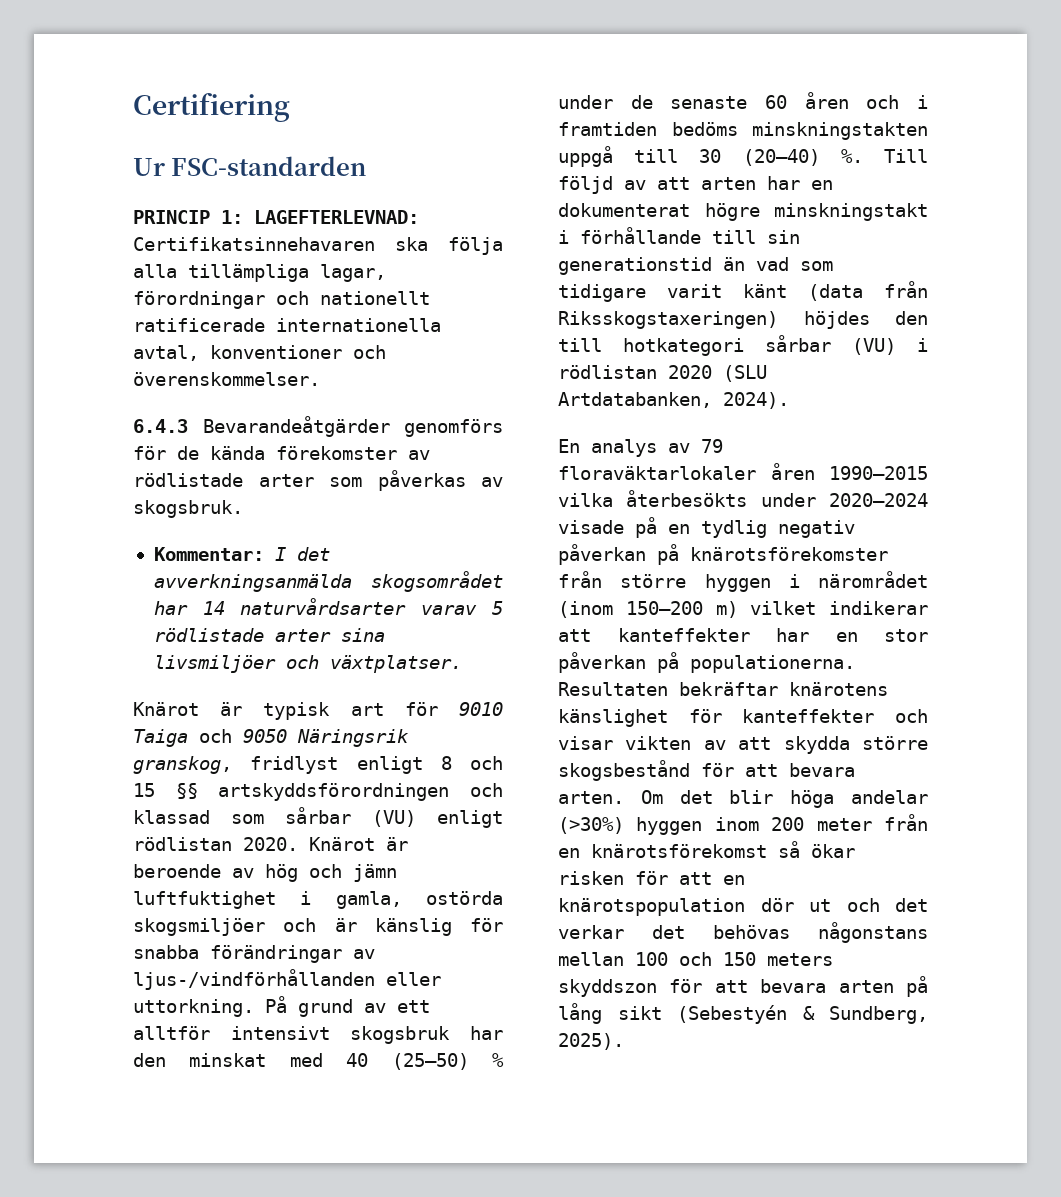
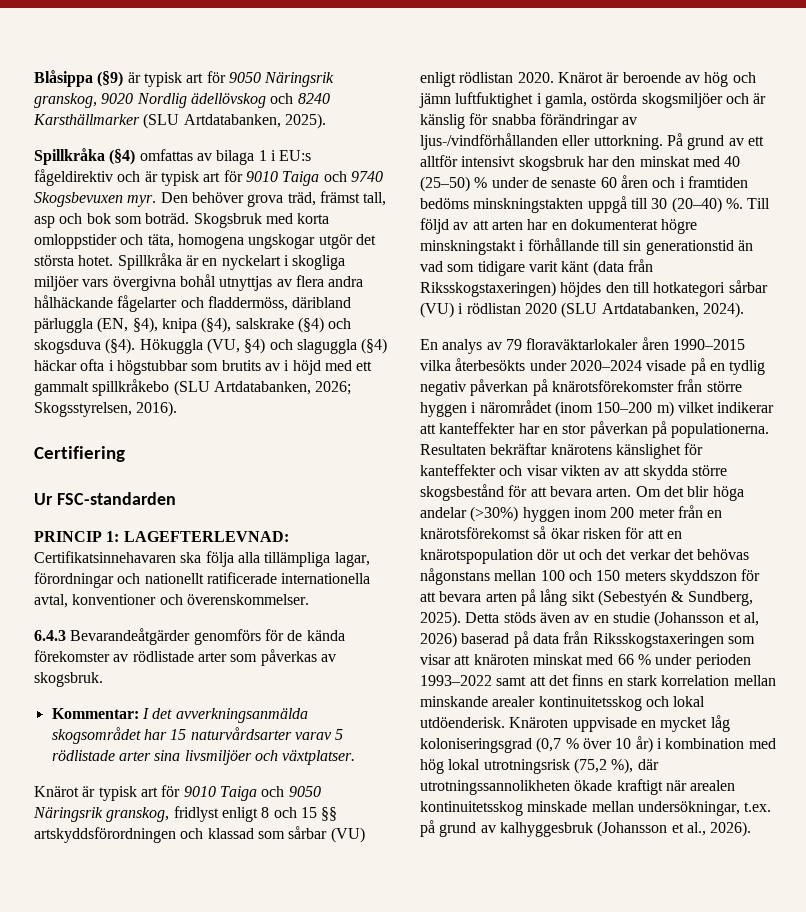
+ Blåsippa (§9) är typisk art för 9050 Näringsrik granskog, 9020 Nordlig ädellövskog och 8240 Karsthällmarker (SLU Artdatabanken, 2025).
+ Spillkråka (§4) omfattas av bilaga 1 i EU:s fågeldirektiv och är typisk art för 9010 Taiga och 9740 Skogsbevuxen myr. Den behöver grova träd, främst tall, asp och bok som boträd. Skogsbruk med korta omloppstider och täta, homogena ungskogar utgör det största hotet. Spillkråka är en nyckelart i skogliga miljöer vars övergivna bohål utnyttjas av flera andra hålhäckande fågelarter och fladdermöss, däribland pärluggla (EN, §4), knipa (§4), salskrake (§4) och skogsduva (§4). Hökuggla (VU, §4) och slaguggla (§4) häckar ofta i högstubbar som brutits av i höjd med ett gammalt spillkråkebo (SLU Artdatabanken, 2026; Skogsstyrelsen, 2016).
- Kommentar: I det avverkningsanmälda skogsområdet har 14 naturvårdsarter varav 5 rödlistade arter sina livsmiljöer och växtplatser.
+ Kommentar: I det avverkningsanmälda skogsområdet har 15 naturvårdsarter varav 5 rödlistade arter sina livsmiljöer och växtplatser.
+ Detta stöds även av en studie (Johansson et al, 2026) baserad på data från Riksskogstaxeringen som visar att knäroten minskat med 66 % under perioden 1993–2022 samt att det finns en stark korrelation mellan minskande arealer kontinuitetsskog och lokal utdöenderisk. Knäroten uppvisade en mycket låg koloniseringsgrad (0,7 % över 10 år) i kombination med hög lokal utrotningsrisk (75,2 %), där utrotningssannolikheten ökade kraftigt när arealen kontinuitetsskog minskade mellan undersökningar, t.ex. på grund av kalhyggesbruk (Johansson et al., 2026).

